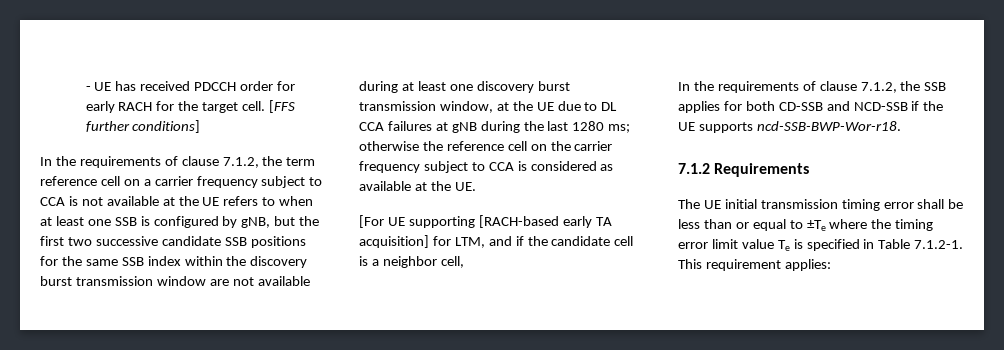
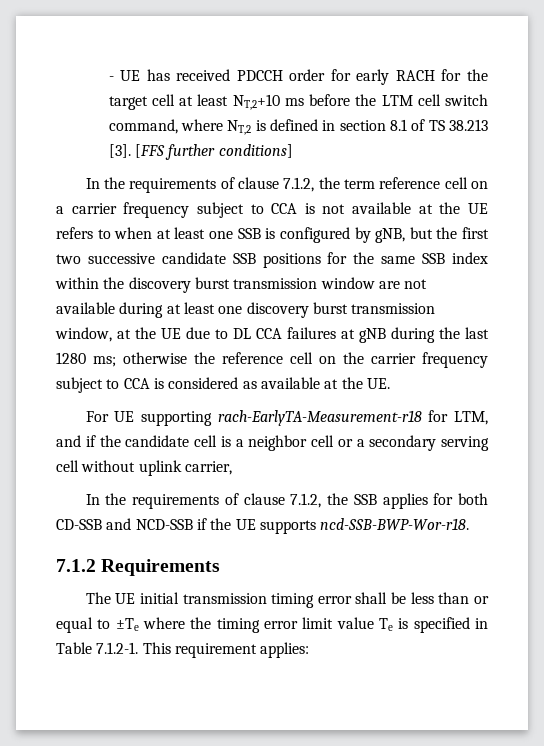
- - UE has received PDCCH order for early RACH for the target cell.
+ - UE has received PDCCH order for early RACH for the target cell at least NT,2+10 ms before the LTM cell switch command, where NT,2 is defined in section 8.1 of TS 38.213 [3].
- [For UE supporting [RACH-based early TA acquisition] for LTM, and if the candidate cell is a neighbor cell,
+ For UE supporting rach-EarlyTA-Measurement-r18 for LTM, and if the candidate cell is a neighbor cell or a secondary serving cell without uplink carrier,

